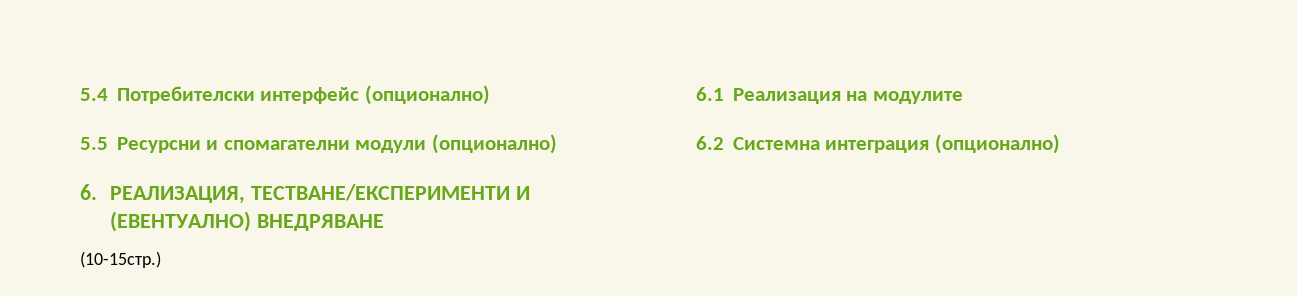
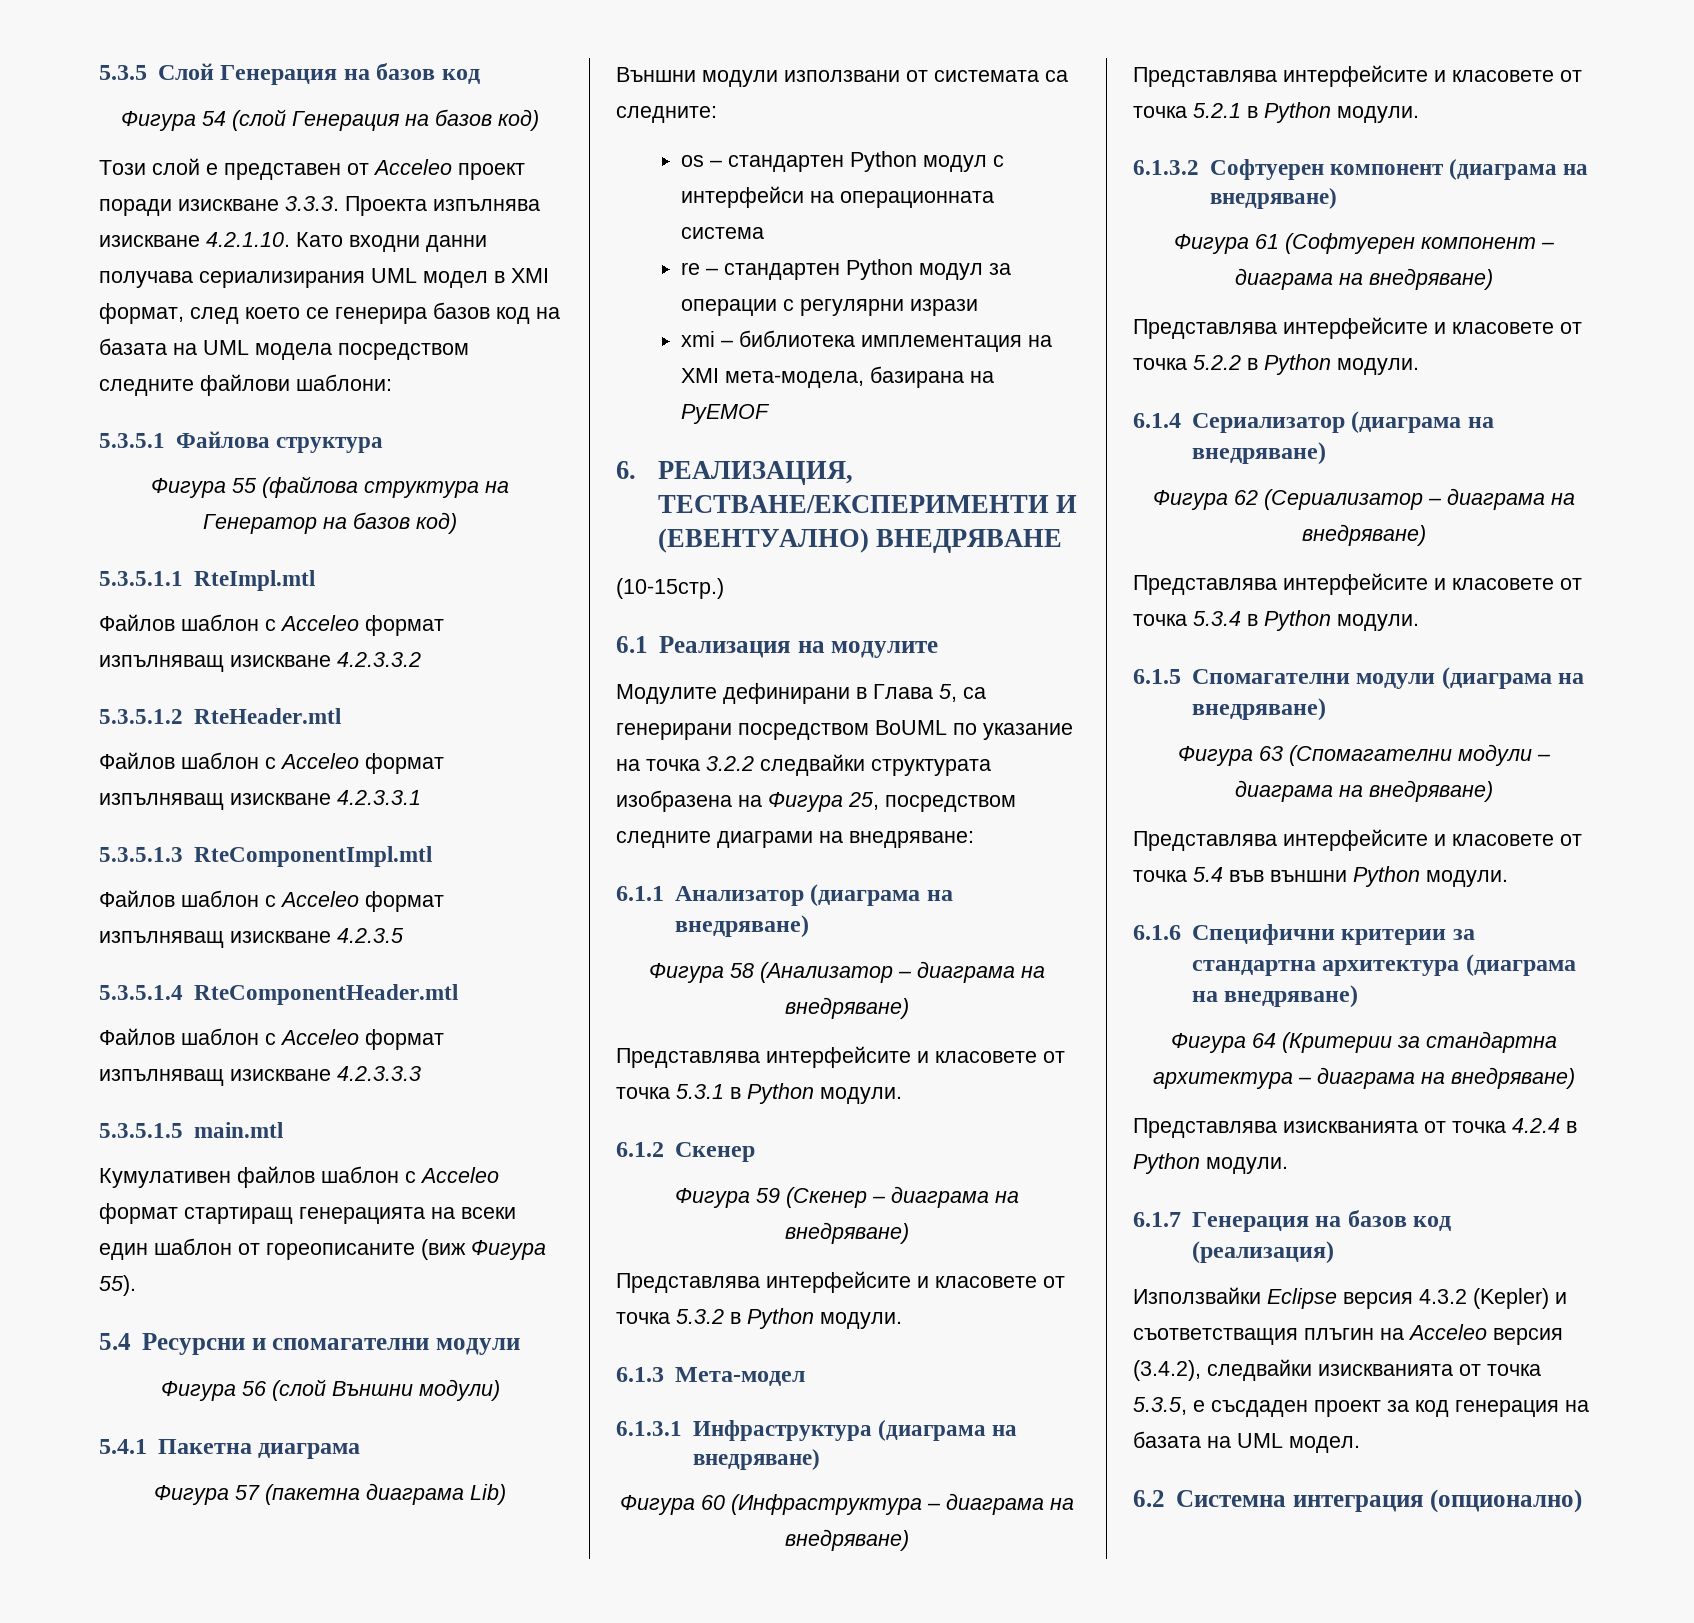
- 5.4 Потребителски интерфейс (опционално)
- 5.5 Ресурсни и спомагателни модули (опционално)
+ 5.3.5 Слой Генерация на базов код
+ Фигура 54 (слой Генерация на базов код)
+ Този слой е представен от Acceleo проект поради изискване 3.3.3. Проекта изпълнява изискване 4.2.1.10. Като входни данни получава сериализирания UML модел в XMI формат, след което се генерира базов код на базата на UML модела посредством следните файлови шаблони:
+ 5.3.5.1 Файлова структура
+ Фигура 55 (файлова структура на Генератор на базов код)
+ 5.3.5.1.1 RteImpl.mtl
+ Файлов шаблон с Acceleo формат изпълняващ изискване 4.2.3.3.2
+ 5.3.5.1.2 RteHeader.mtl
+ Файлов шаблон с Acceleo формат изпълняващ изискване 4.2.3.3.1
+ 5.3.5.1.3 RteComponentImpl.mtl
+ Файлов шаблон с Acceleo формат изпълняващ изискване 4.2.3.5
+ 5.3.5.1.4 RteComponentHeader.mtl
+ Файлов шаблон с Acceleo формат изпълняващ изискване 4.2.3.3.3
+ 5.3.5.1.5 main.mtl
+ Кумулативен файлов шаблон с Accelеo формат стартиращ генерацията на всеки един шаблон от гореописаните (виж Фигура 55).
+ 5.4 Ресурсни и спомагателни модули
+ Фигура 56 (слой Външни модули)
+ 5.4.1 Пакетна диаграма
+ Фигура 57 (пакетна диаграма Lib)
+ Външни модули използвани от системата са следните:
+ os – стандартен Python модул с интерфейси на операционната система
+ re – стандартен Python модул за операции с регулярни изрази
+ xmi – библиотека имплементация на XMI мета-модела, базирана на PyEMOF
+ Модулите дефинирани в Глава 5, са генерирани посредством BoUML по указание на точка 3.2.2 следвайки структурата изобразена на Фигура 25, посредством следните диаграми на внедряване:
+ 6.1.1 Анализатор (диаграма на внедряване)
+ Фигура 58 (Анализатор – диаграма на внедряване)
+ Представлява интерфейсите и класовете от точка 5.3.1 в Python модули.
+ 6.1.2 Скенер
+ Фигура 59 (Скенер – диаграма на внедряване)
+ Представлява интерфейсите и класовете от точка 5.3.2 в Python модули.
+ 6.1.3 Мета-модел
+ 6.1.3.1 Инфраструктура (диаграма на внедряване)
+ Фигура 60 (Инфраструктура – диаграма на внедряване)
+ Представлява интерфейсите и класовете от точка 5.2.1 в Python модули.
+ 6.1.3.2 Софтуерен компонент (диаграма на внедряване)
+ Фигура 61 (Софтуерен компонент – диаграма на внедряване)
+ Представлява интерфейсите и класовете от точка 5.2.2 в Python модули.
+ 6.1.4 Сериализатор (диаграма на внедряване)
+ Фигура 62 (Сериализатор – диаграма на внедряване)
+ Представлява интерфейсите и класовете от точка 5.3.4 в Python модули.
+ 6.1.5 Спомагателни модули (диаграма на внедряване)
+ Фигура 63 (Спомагателни модули – диаграма на внедряване)
+ Представлява интерфейсите и класовете от точка 5.4 във външни Python модули.
+ 6.1.6 Специфични критерии за стандартна архитектура (диаграма на внедряване)
+ Фигура 64 (Критерии за стандартна архитектура – диаграма на внедряване)
+ Представлява изискванията от точка 4.2.4 в Python модули.
+ 6.1.7 Генерация на базов код (реализация)
+ Използвайки Eclipse версия 4.3.2 (Kepler) и съответстващия плъгин на Acceleo версия (3.4.2), следвайки изискванията от точка 5.3.5, е съсдаден проект за код генерация на базата на UML модел.

